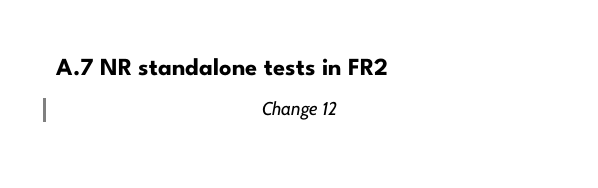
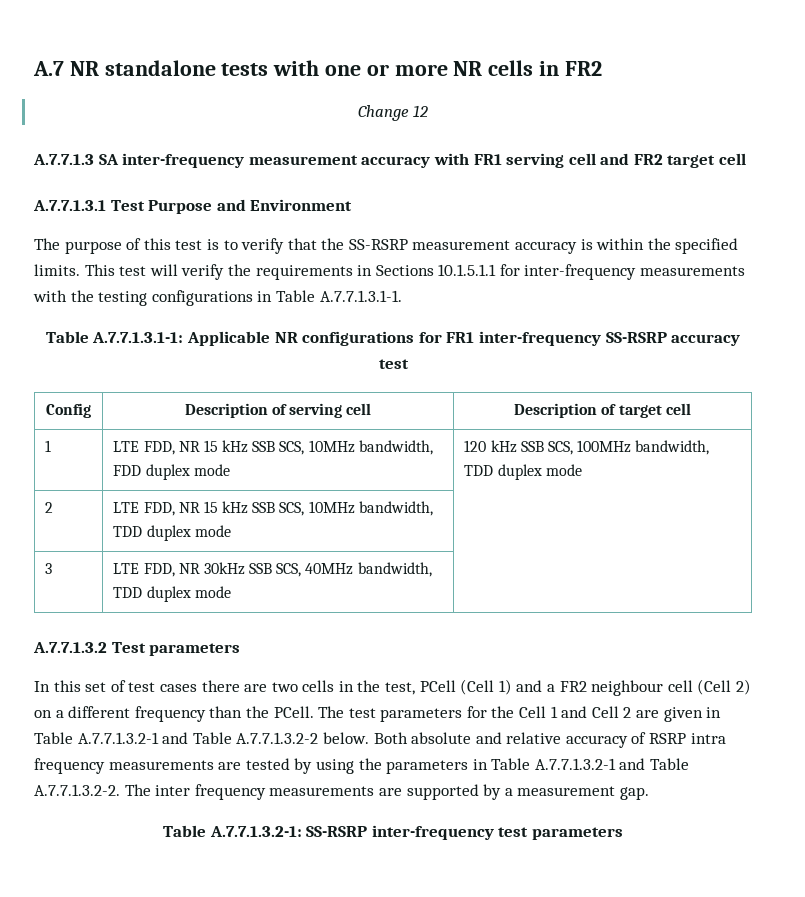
- A.7 NR standalone tests in FR2
+ A.7 NR standalone tests with one or more NR cells in FR2
  Change 12
+ A.7.7.1.3 SA inter-frequency measurement accuracy with FR1 serving cell and FR2 target cell
+ A.7.7.1.3.1 Test Purpose and Environment
+ The purpose of this test is to verify that the SS-RSRP measurement accuracy is within the specified limits. This test will verify the requirements in Sections 10.1.5.1.1 for inter-frequency measurements with the testing configurations in Table A.7.7.1.3.1-1.
+ Table A.7.7.1.3.1-1: Applicable NR configurations for FR1 inter-frequency SS-RSRP accuracy test
+ Config | Description of serving cell | Description of target cell
+ 1 | LTE FDD, NR 15 kHz SSB SCS, 10MHz bandwidth, FDD duplex mode | 120 kHz SSB SCS, 100MHz bandwidth, TDD duplex mode
+ 2 | LTE FDD, NR 15 kHz SSB SCS, 10MHz bandwidth, TDD duplex mode |
+ 3 | LTE FDD, NR 30kHz SSB SCS, 40MHz bandwidth, TDD duplex mode |
+ A.7.7.1.3.2 Test parameters
+ In this set of test cases there are two cells in the test, PCell (Cell 1) and a FR2 neighbour cell (Cell 2) on a different frequency than the PCell. The test parameters for the Cell 1 and Cell 2 are given in Table A.7.7.1.3.2-1 and Table A.7.7.1.3.2-2 below. Both absolute and relative accuracy of RSRP intra frequency measurements are tested by using the parameters in Table A.7.7.1.3.2-1 and Table A.7.7.1.3.2-2. The inter frequency measurements are supported by a measurement gap.
+ Table A.7.7.1.3.2-1: SS-RSRP inter-frequency test parameters

